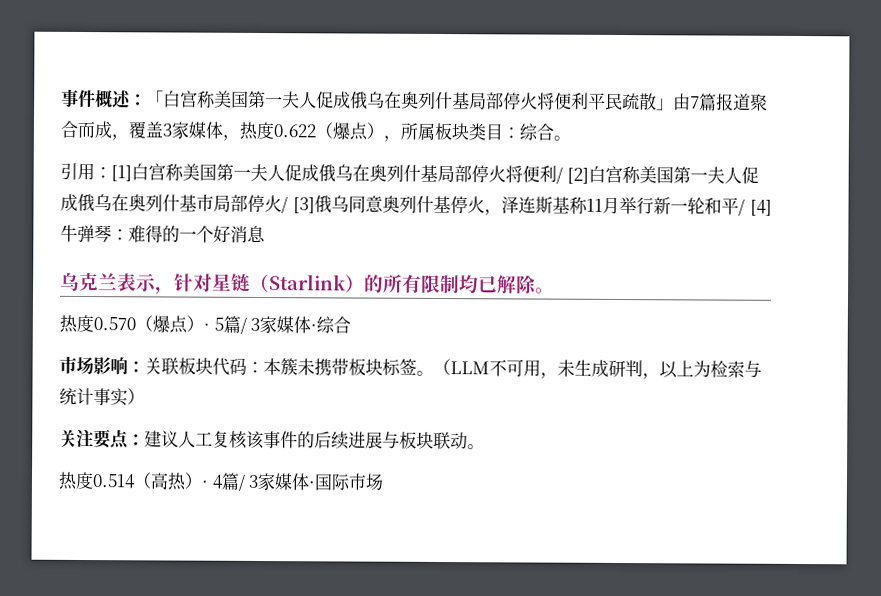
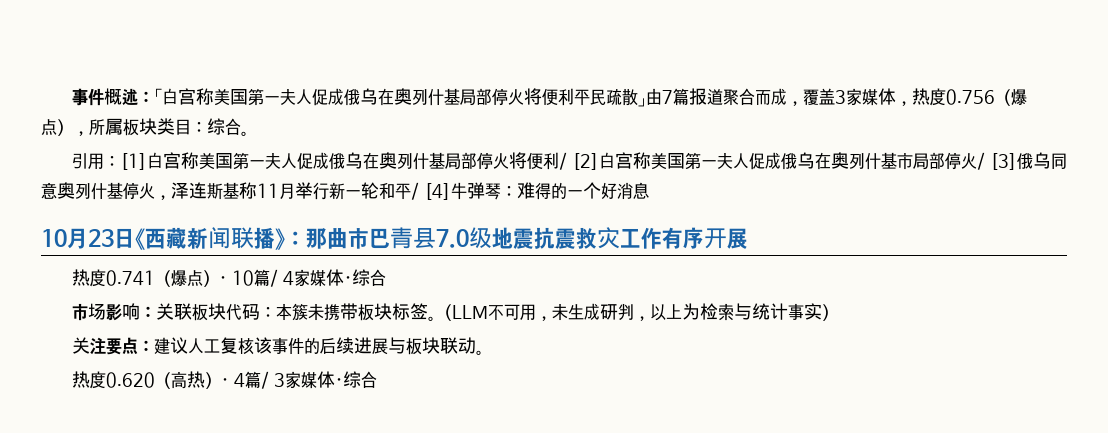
- 事件概述：「白宫称美国第一夫人促成俄乌在奥列什基局部停火将便利平民疏散」由7篇报道聚合而成，覆盖3家媒体，热度0.622（爆点），所属板块类目：综合。
+ 事件概述：「白宫称美国第一夫人促成俄乌在奥列什基局部停火将便利平民疏散」由7篇报道聚合而成，覆盖3家媒体，热度0.756（爆点），所属板块类目：综合。
- 乌克兰表示，针对星链（Starlink）的所有限制均已解除。
- 热度0.570（爆点）· 5篇/ 3家媒体·综合
+ 10月23日《西藏新闻联播》：那曲市巴青县7.0级地震抗震救灾工作有序开展
+ 热度0.741（爆点）· 10篇/ 4家媒体·综合
- 热度0.514（高热）· 4篇/ 3家媒体·国际市场
+ 热度0.620（高热）· 4篇/ 3家媒体·综合

